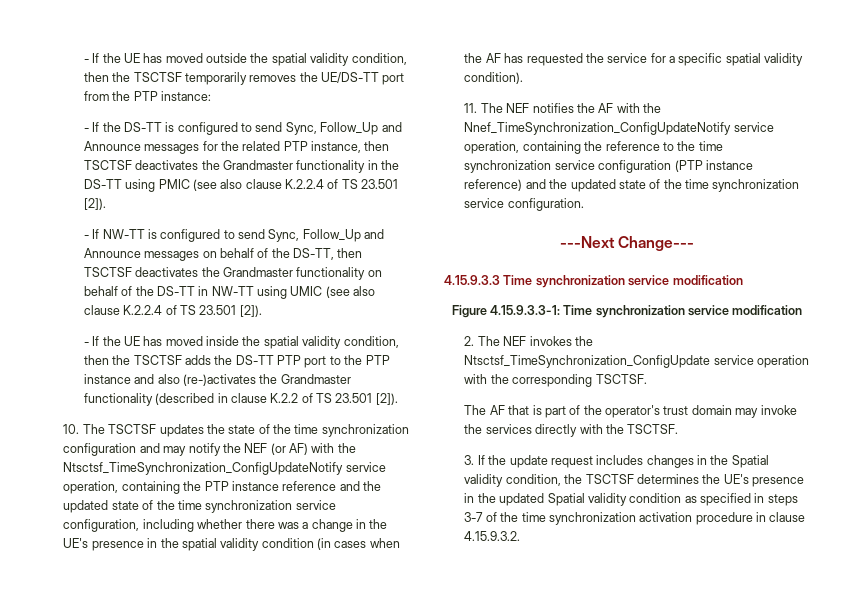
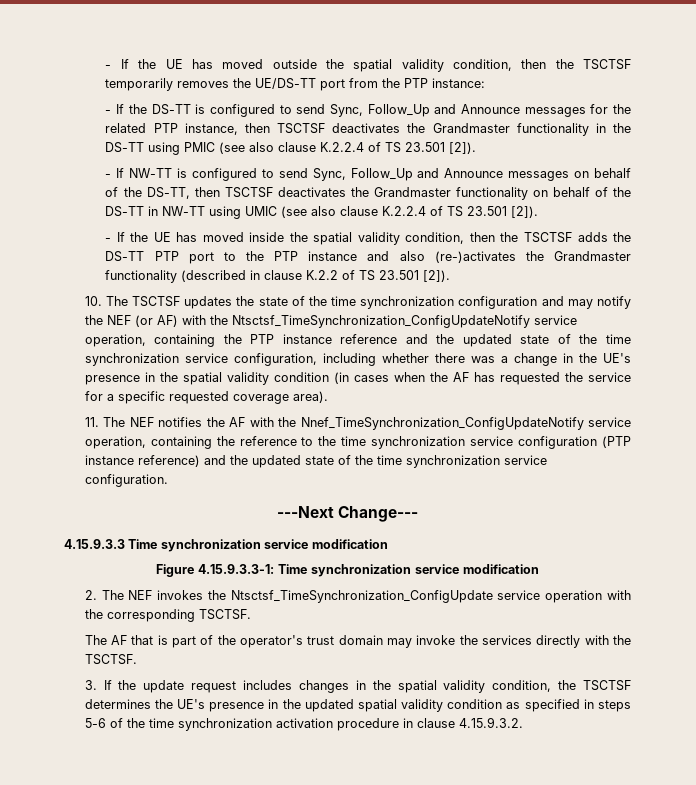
- 10. The TSCTSF updates the state of the time synchronization configuration and may notify the NEF (or AF) with the Ntsctsf_TimeSynchronization_ConfigUpdateNotify service operation, containing the PTP instance reference and the updated state of the time synchronization service configuration, including whether there was a change in the UE's presence in the spatial validity condition (in cases when the AF has requested the service for a specific spatial validity condition).
+ 10. The TSCTSF updates the state of the time synchronization configuration and may notify the NEF (or AF) with the Ntsctsf_TimeSynchronization_ConfigUpdateNotify service operation, containing the PTP instance reference and the updated state of the time synchronization service configuration, including whether there was a change in the UE's presence in the spatial validity condition (in cases when the AF has requested the service for a specific requested coverage area).
- 3. If the update request includes changes in the Spatial validity condition, the TSCTSF determines the UE's presence in the updated Spatial validity condition as specified in steps 3-7 of the time synchronization activation procedure in clause 4.15.9.3.2.
+ 3. If the update request includes changes in the spatial validity condition, the TSCTSF determines the UE's presence in the updated spatial validity condition as specified in steps 5-6 of the time synchronization activation procedure in clause 4.15.9.3.2.

